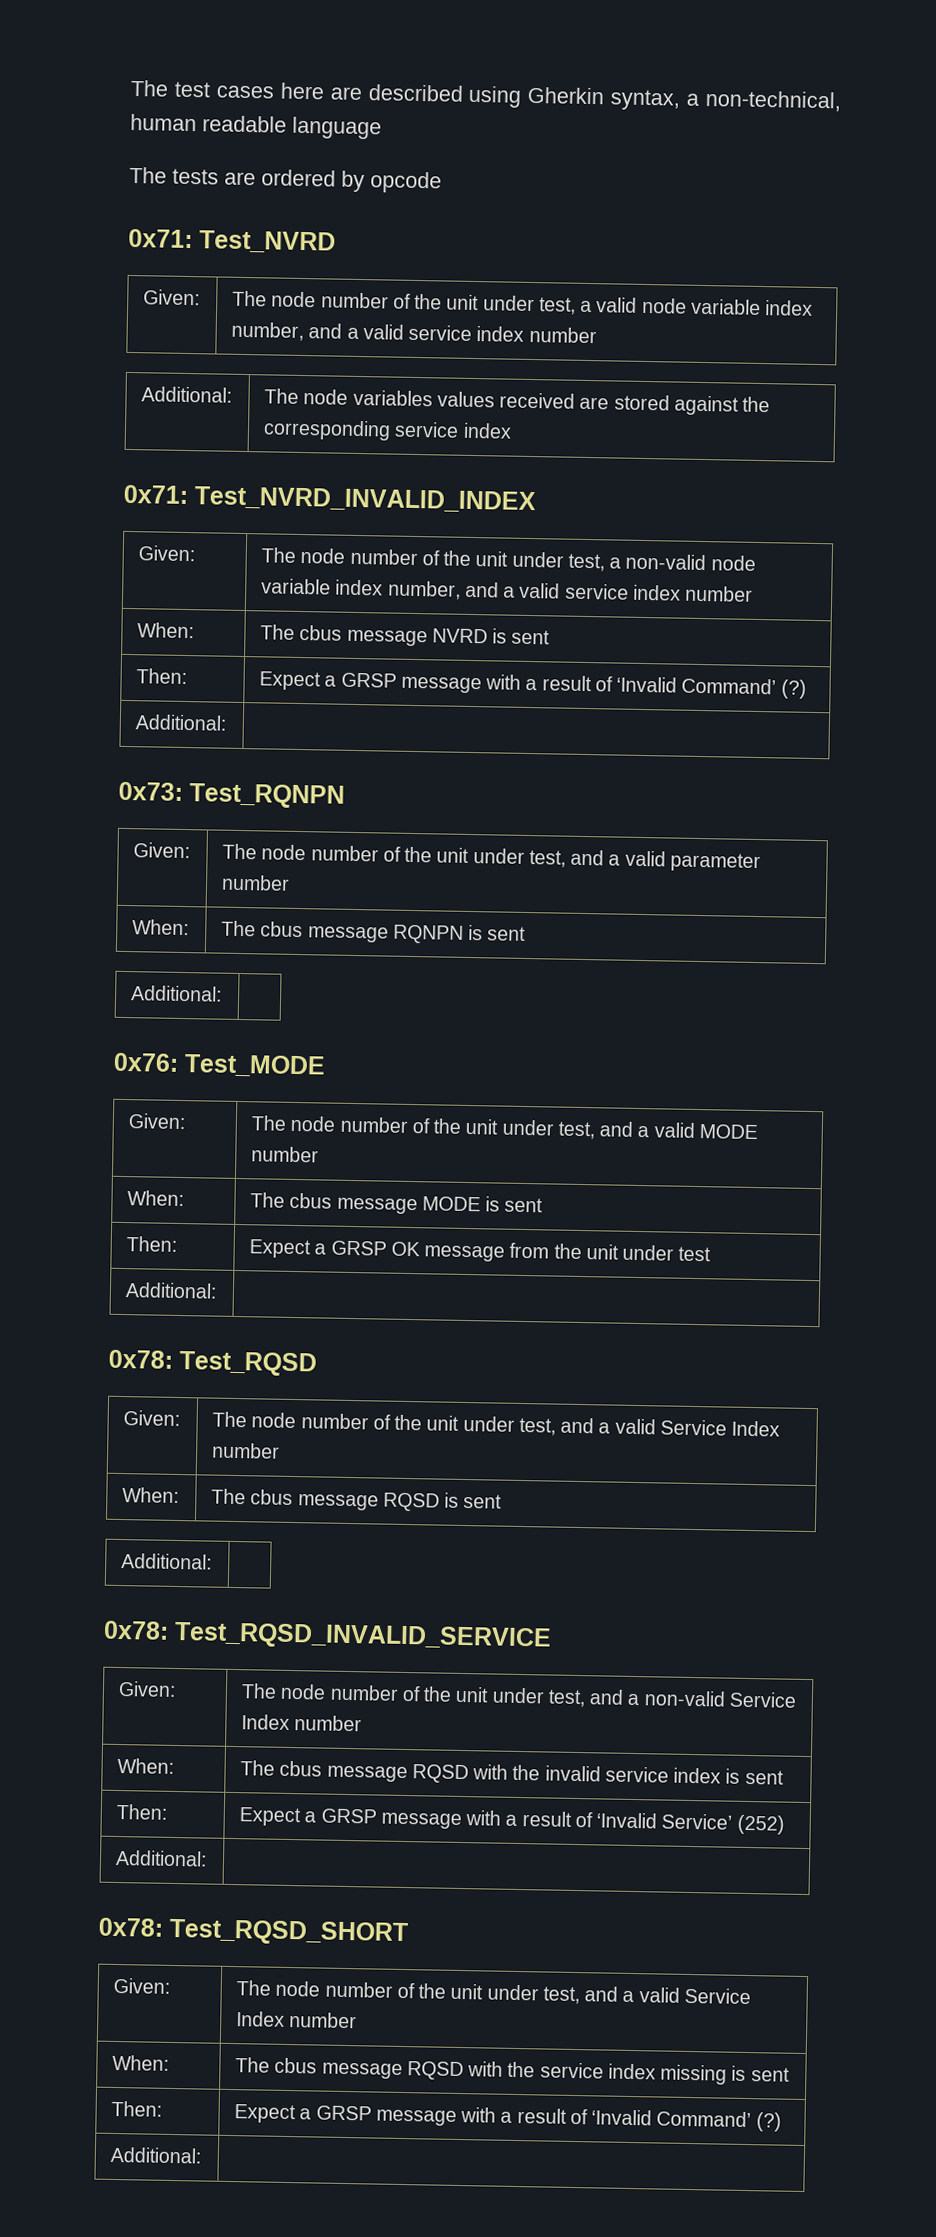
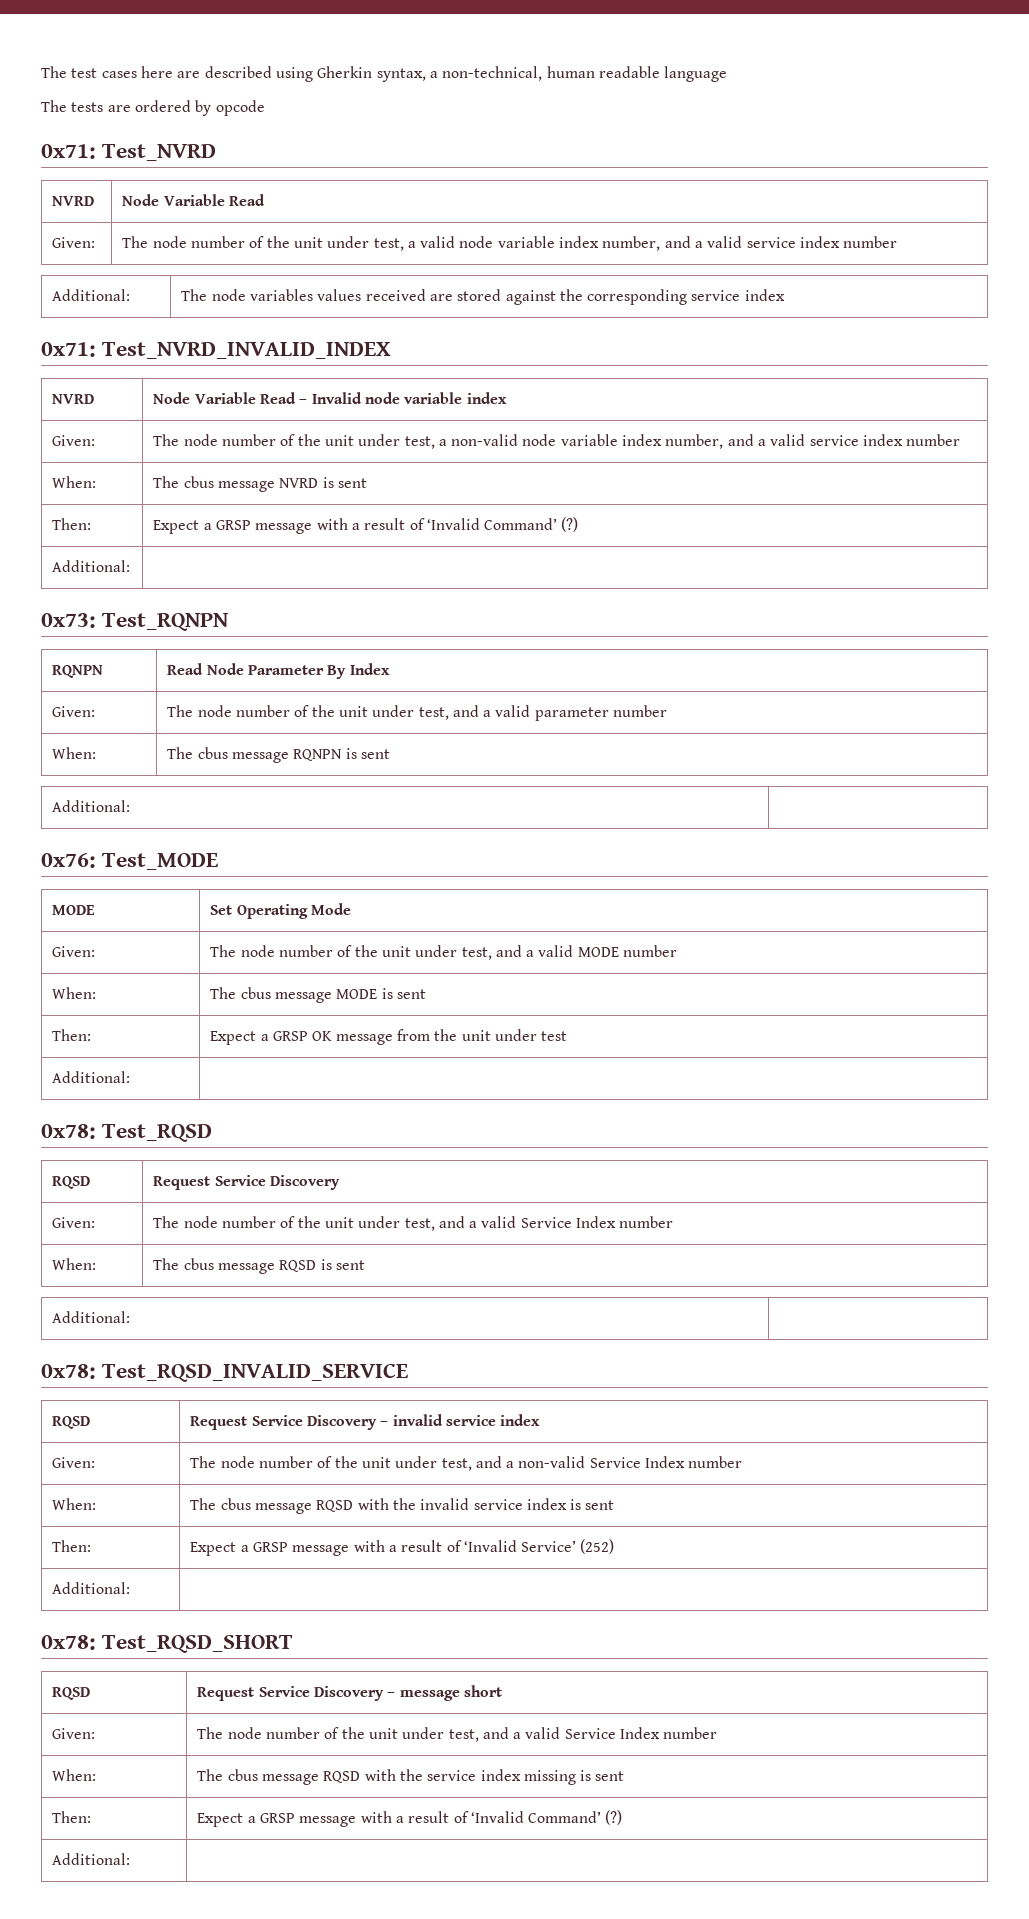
  0x71: Test_NVRD
+ NVRD | Node Variable Read
+ NVRD | Node Variable Read – Invalid node variable index
+ RQNPN | Read Node Parameter By Index
+ MODE | Set Operating Mode
  0x78: Test_RQSD
+ RQSD | Request Service Discovery
+ RQSD | Request Service Discovery – invalid service index
+ RQSD | Request Service Discovery – message short

